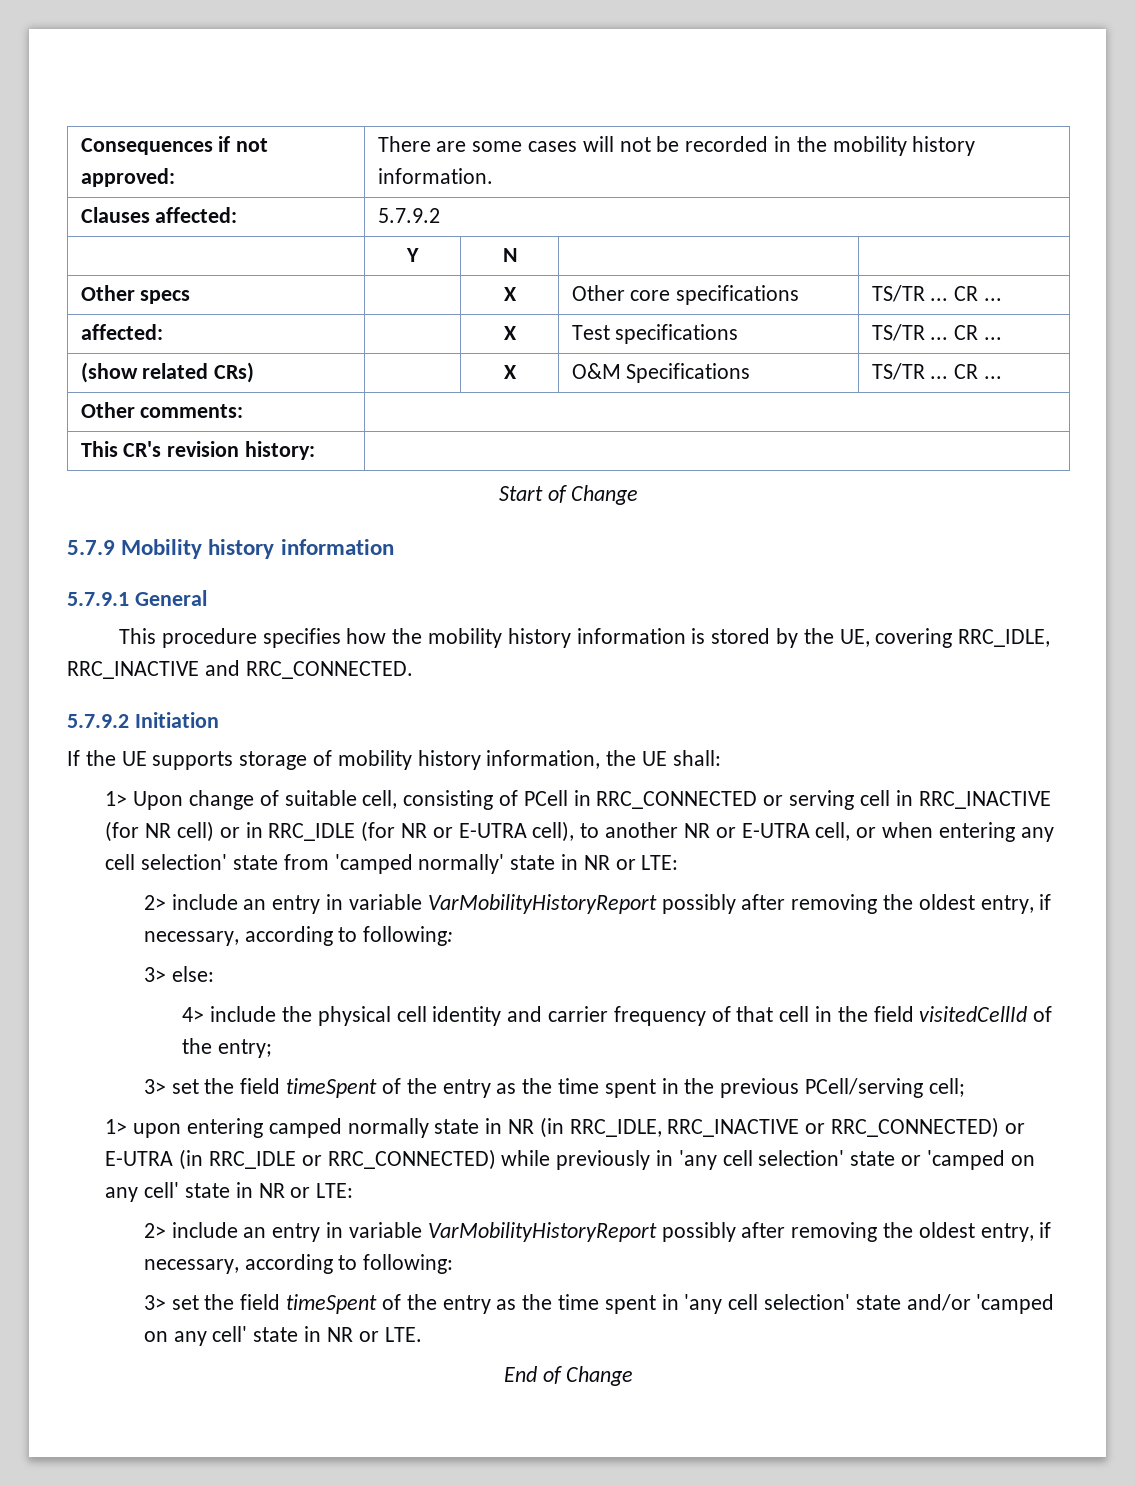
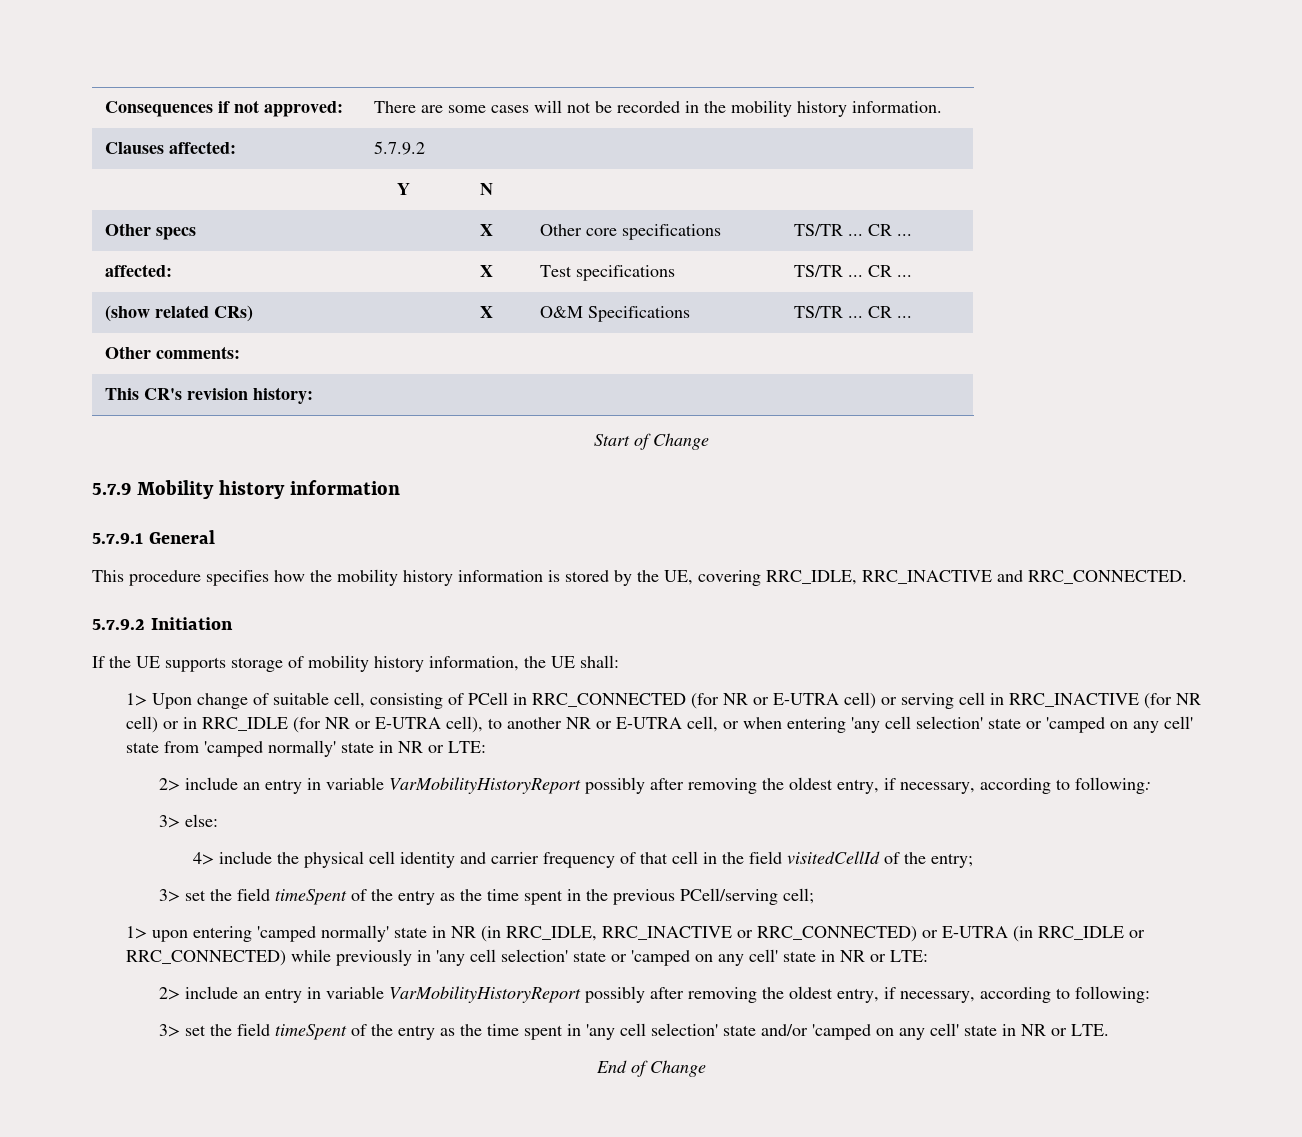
- 1> Upon change of suitable cell, consisting of PCell in RRC_CONNECTED or serving cell in RRC_INACTIVE (for NR cell) or in RRC_IDLE (for NR or E-UTRA cell), to another NR or E-UTRA cell, or when entering any cell selection' state from 'camped normally' state in NR or LTE:
+ 1> Upon change of suitable cell, consisting of PCell in RRC_CONNECTED (for NR or E-UTRA cell) or serving cell in RRC_INACTIVE (for NR cell) or in RRC_IDLE (for NR or E-UTRA cell), to another NR or E-UTRA cell, or when entering 'any cell selection' state or 'camped on any cell' state from 'camped normally' state in NR or LTE:
- 1> upon entering camped normally state in NR (in RRC_IDLE, RRC_INACTIVE or RRC_CONNECTED) or E-UTRA (in RRC_IDLE or RRC_CONNECTED) while previously in 'any cell selection' state or 'camped on any cell' state in NR or LTE:
+ 1> upon entering 'camped normally' state in NR (in RRC_IDLE, RRC_INACTIVE or RRC_CONNECTED) or E-UTRA (in RRC_IDLE or RRC_CONNECTED) while previously in 'any cell selection' state or 'camped on any cell' state in NR or LTE:

